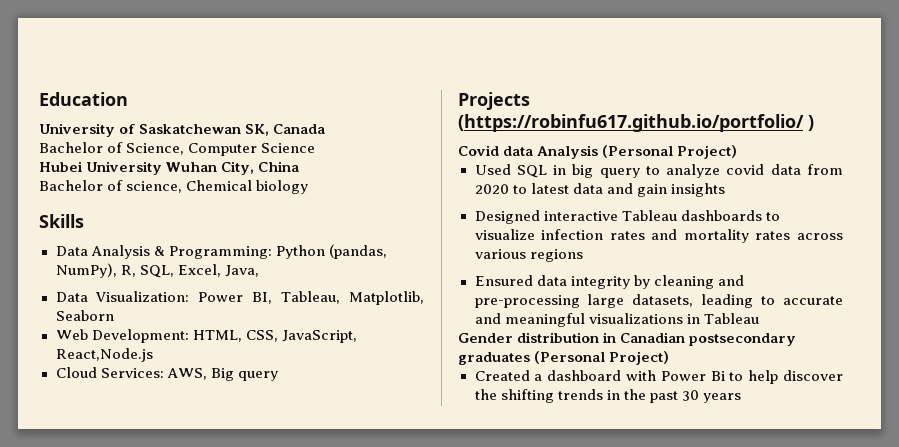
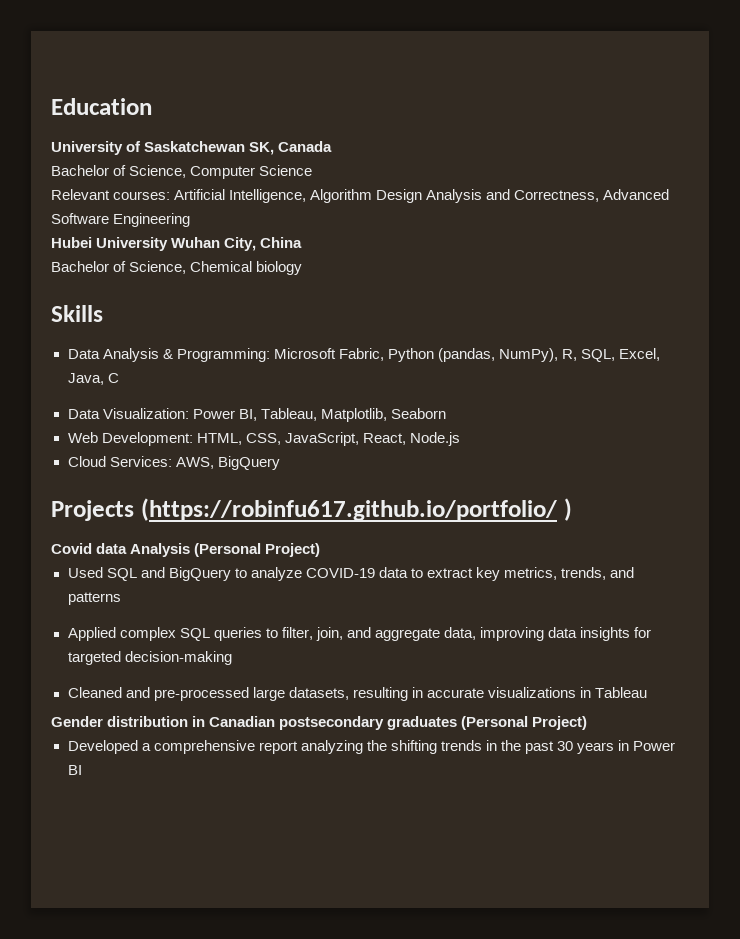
+ Relevant courses: Artificial Intelligence, Algorithm Design Analysis and Correctness, Advanced Software Engineering
- Bachelor of science, Chemical biology
+ Bachelor of Science, Chemical biology
- Data Analysis & Programming: Python (pandas, NumPy), R, SQL, Excel, Java,
+ Data Analysis & Programming: Microsoft Fabric, Python (pandas, NumPy), R, SQL, Excel, Java, C
- Web Development: HTML, CSS, JavaScript, React,Node.js
+ Web Development: HTML, CSS, JavaScript, React, Node.js
- Cloud Services: AWS, Big query
+ Cloud Services: AWS, BigQuery
- Used SQL in big query to analyze covid data from 2020 to latest data and gain insights
- Designed interactive Tableau dashboards to visualize infection rates and mortality rates across various regions
- Ensured data integrity by cleaning and pre-processing large datasets, leading to accurate and meaningful visualizations in Tableau
+ Used SQL and BigQuery to analyze COVID-19 data to extract key metrics, trends, and patterns
+ Applied complex SQL queries to filter, join, and aggregate data, improving data insights for targeted decision-making
+ Cleaned and pre-processed large datasets, resulting in accurate visualizations in Tableau
- Created a dashboard with Power Bi to help discover the shifting trends in the past 30 years
+ Developed a comprehensive report analyzing the shifting trends in the past 30 years in Power BI

